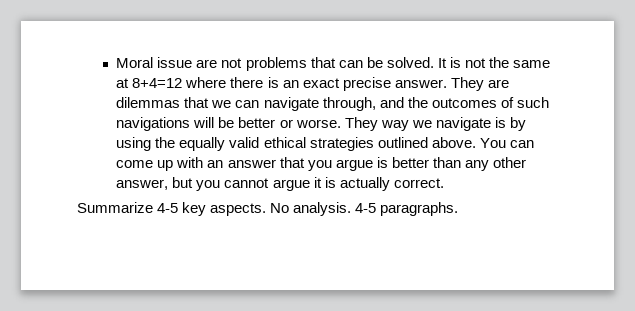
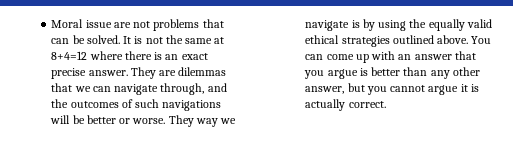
- Summarize 4-5 key aspects. No analysis. 4-5 paragraphs.

